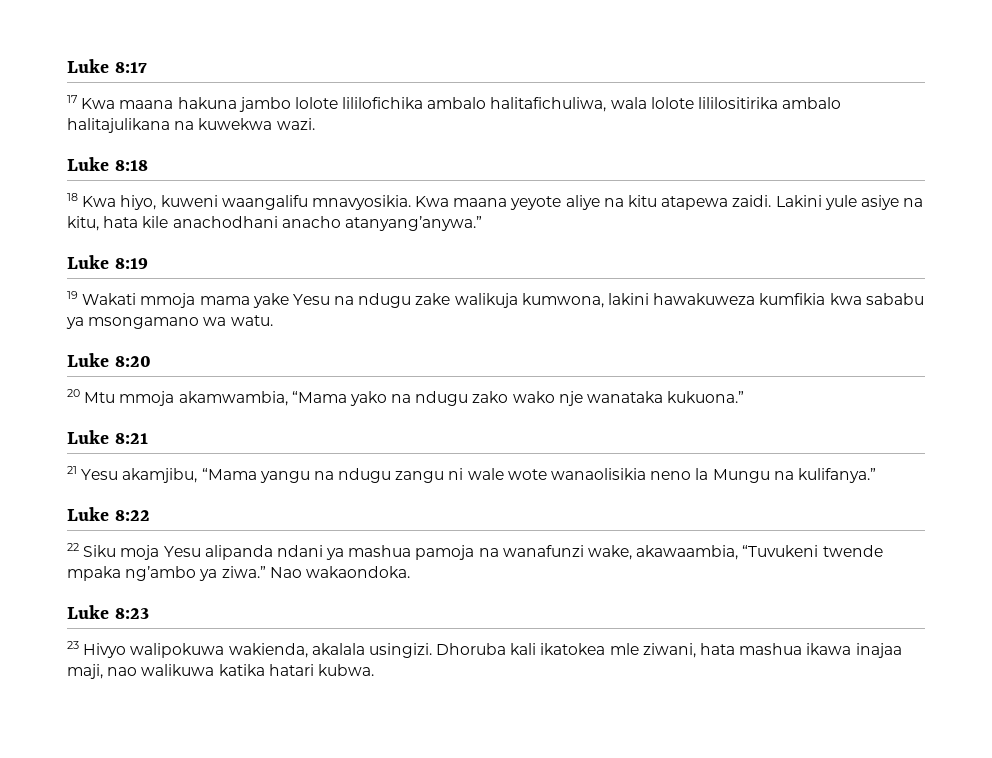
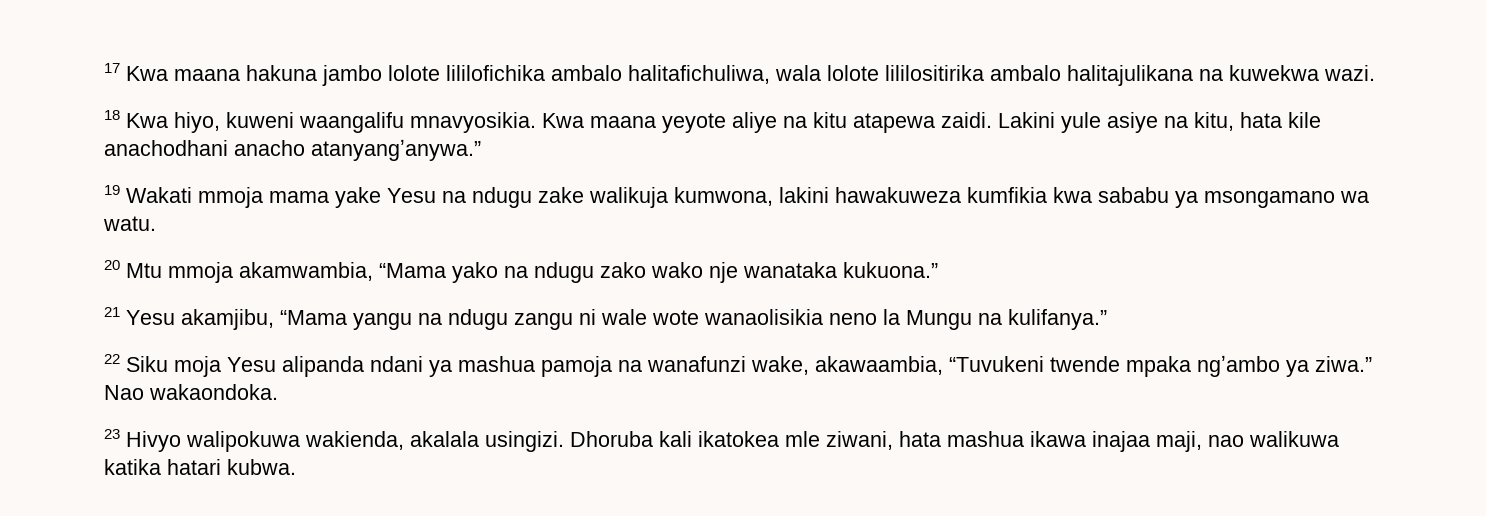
- Luke 8:17
- Luke 8:18
- Luke 8:19
- Luke 8:20
- Luke 8:21
- Luke 8:22
- Luke 8:23

